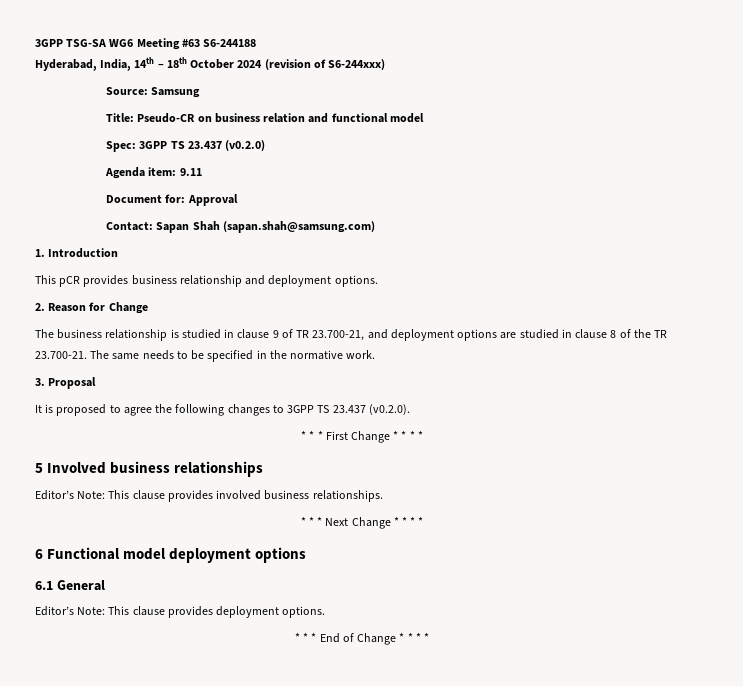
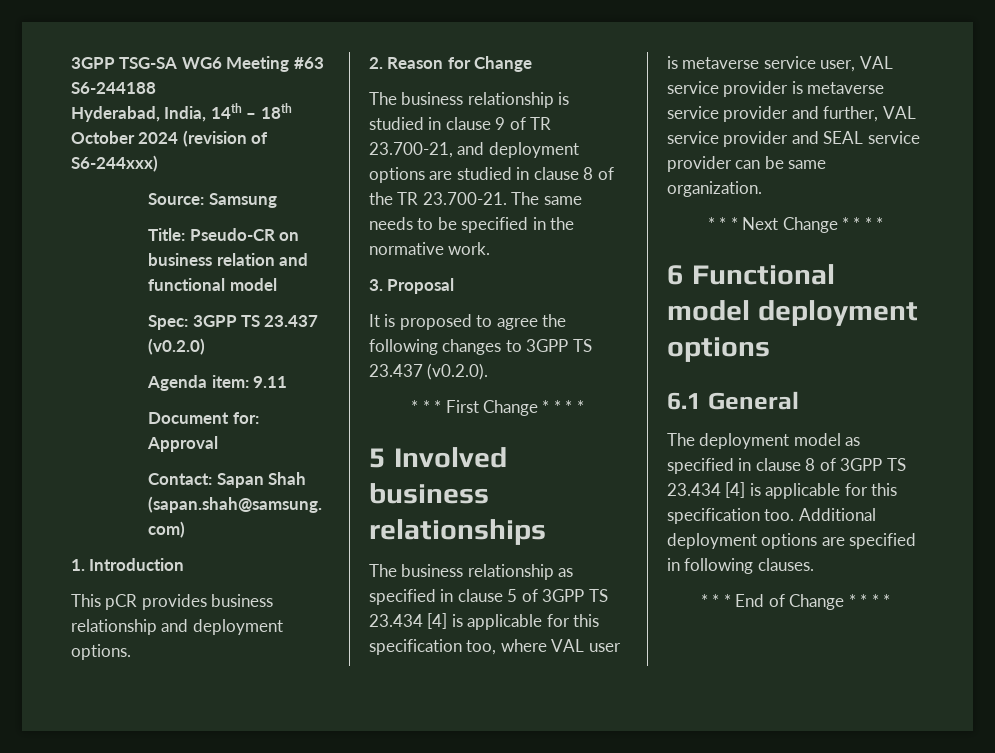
- Editor’s Note: This clause provides involved business relationships.
+ The business relationship as specified in clause 5 of 3GPP TS 23.434 [4] is applicable for this specification too, where VAL user is metaverse service user, VAL service provider is metaverse service provider and further, VAL service provider and SEAL service provider can be same organization.
- Editor’s Note: This clause provides deployment options.
+ The deployment model as specified in clause 8 of 3GPP TS 23.434 [4] is applicable for this specification too. Additional deployment options are specified in following clauses.

